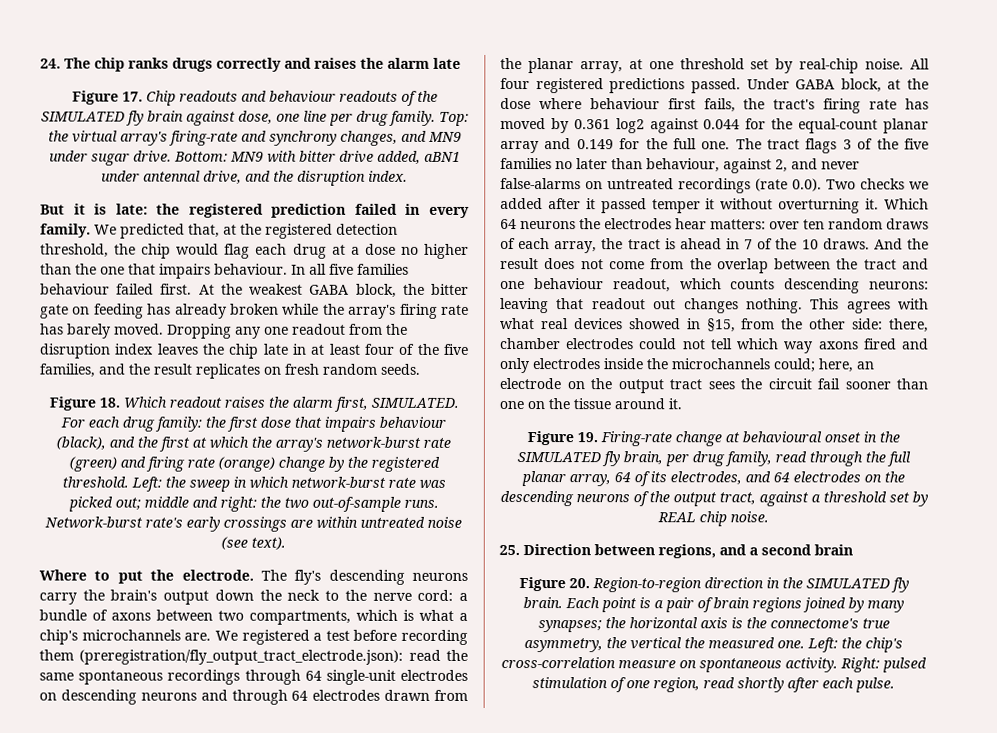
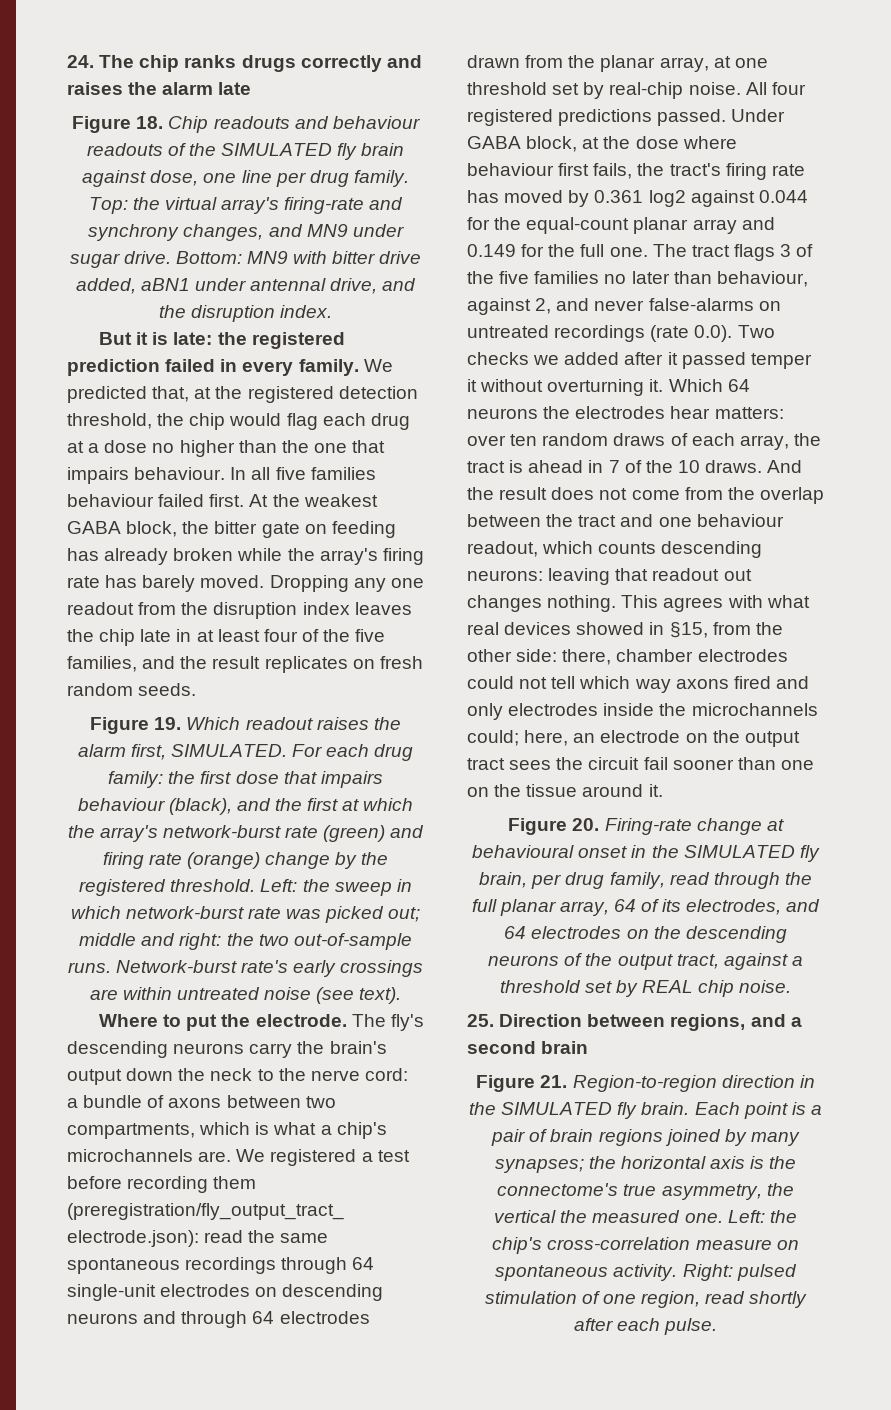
- Figure 17. Chip readouts and behaviour readouts of the SIMULATED fly brain against dose, one line per drug family.
+ Figure 18. Chip readouts and behaviour readouts of the SIMULATED fly brain against dose, one line per drug family.
- Figure 18. Which readout raises the alarm first, SIMULATED.
+ Figure 19. Which readout raises the alarm first, SIMULATED.
- Figure 19. Firing-rate change at behavioural onset in the SIMULATED fly brain, per drug family, read through the full planar array, 64 of its electrodes, and 64 electrodes on the descending neurons of the output tract, against a threshold set by REAL chip noise.
+ Figure 20. Firing-rate change at behavioural onset in the SIMULATED fly brain, per drug family, read through the full planar array, 64 of its electrodes, and 64 electrodes on the descending neurons of the output tract, against a threshold set by REAL chip noise.
- Figure 20. Region-to-region direction in the SIMULATED fly brain.
+ Figure 21. Region-to-region direction in the SIMULATED fly brain.

